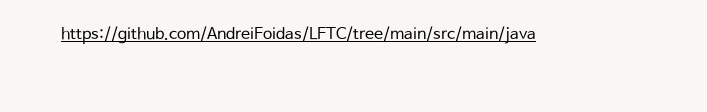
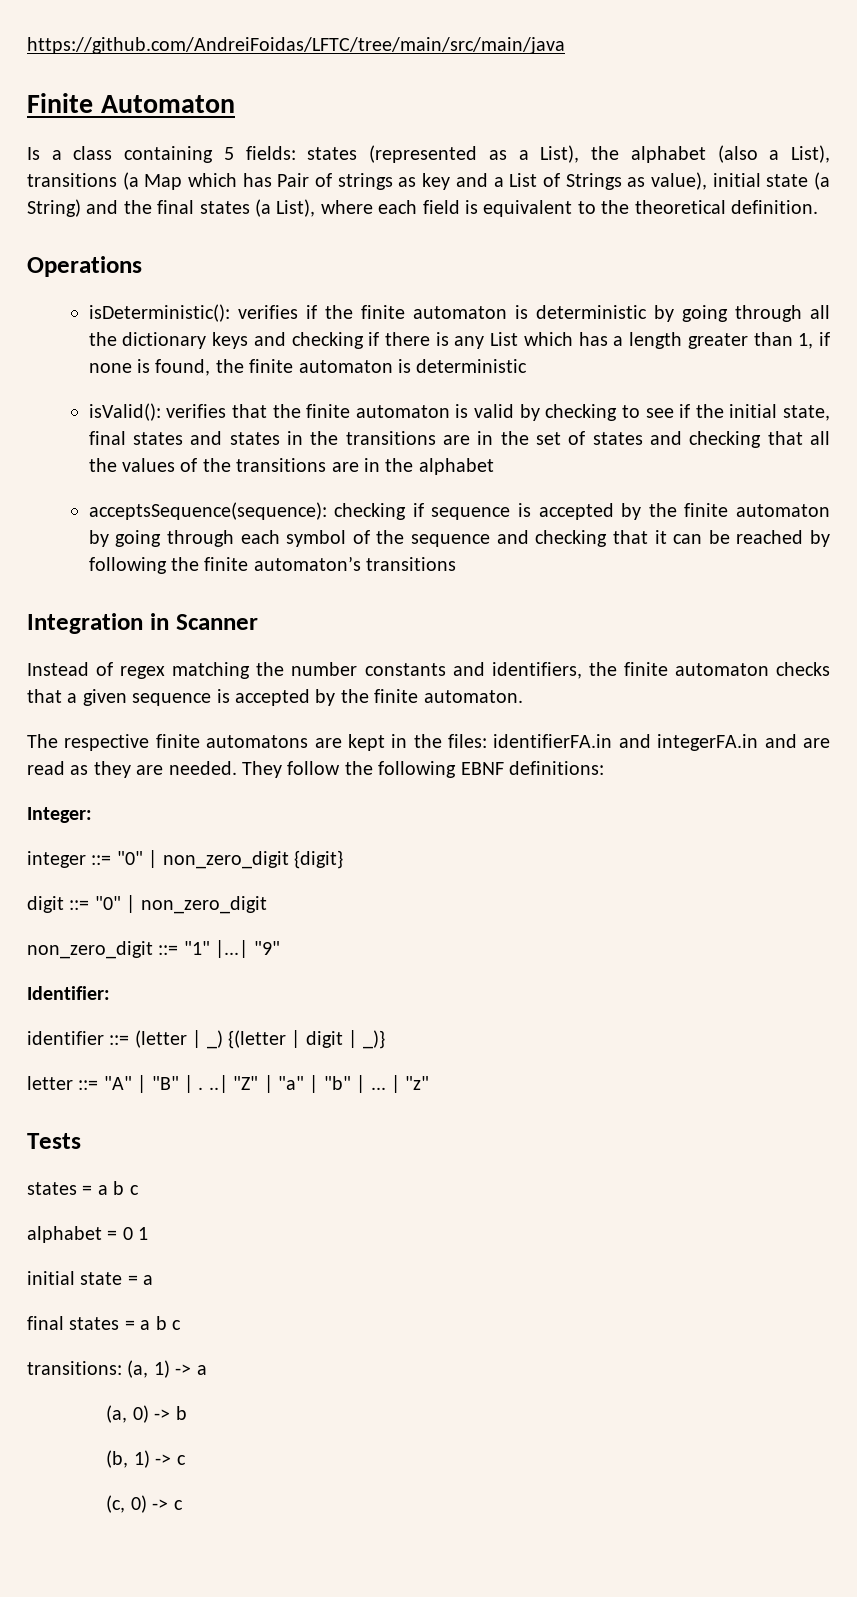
+ Finite Automaton
+ Is a class containing 5 fields: states (represented as a List), the alphabet (also a List), transitions (a Map which has Pair of strings as key and a List of Strings as value), initial state (a String) and the final states (a List), where each field is equivalent to the theoretical definition.
+ Operations
+ isDeterministic(): verifies if the finite automaton is deterministic by going through all the dictionary keys and checking if there is any List which has a length greater than 1, if none is found, the finite automaton is deterministic
+ isValid(): verifies that the finite automaton is valid by checking to see if the initial state, final states and states in the transitions are in the set of states and checking that all the values of the transitions are in the alphabet
+ acceptsSequence(sequence): checking if sequence is accepted by the finite automaton by going through each symbol of the sequence and checking that it can be reached by following the finite automaton’s transitions
+ Integration in Scanner
+ Instead of regex matching the number constants and identifiers, the finite automaton checks that a given sequence is accepted by the finite automaton.
+ The respective finite automatons are kept in the files: identifierFA.in and integerFA.in and are read as they are needed. They follow the following EBNF definitions:
+ Integer:
+ integer ::= "0" | non_zero_digit {digit}
+ digit ::= "0" | non_zero_digit
+ non_zero_digit ::= "1" |...| "9"
+ Identifier:
+ identifier ::= (letter | _) {(letter | digit | _)}
+ letter ::= "A" | "B" | . ..| "Z" | "a" | "b" | ... | "z"
+ Tests
+ states = a b c
+ alphabet = 0 1
+ initial state = a
+ final states = a b c
+ transitions: (a, 1) -> a
+ (a, 0) -> b
+ (b, 1) -> c
+ (c, 0) -> c

